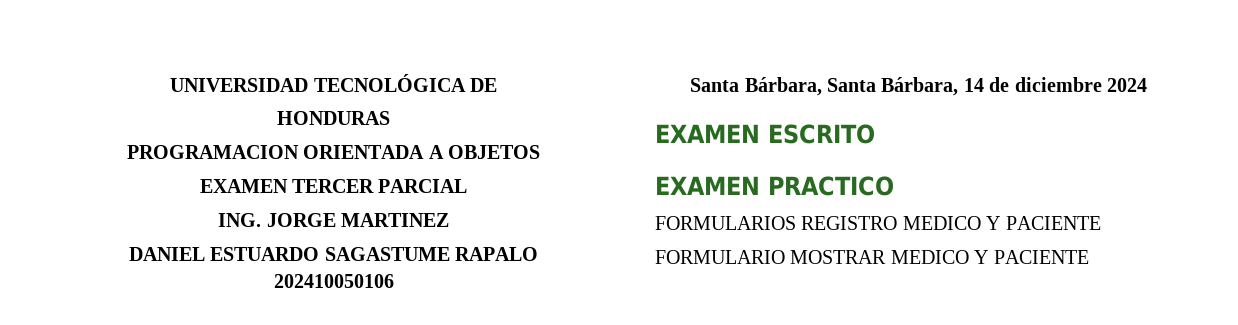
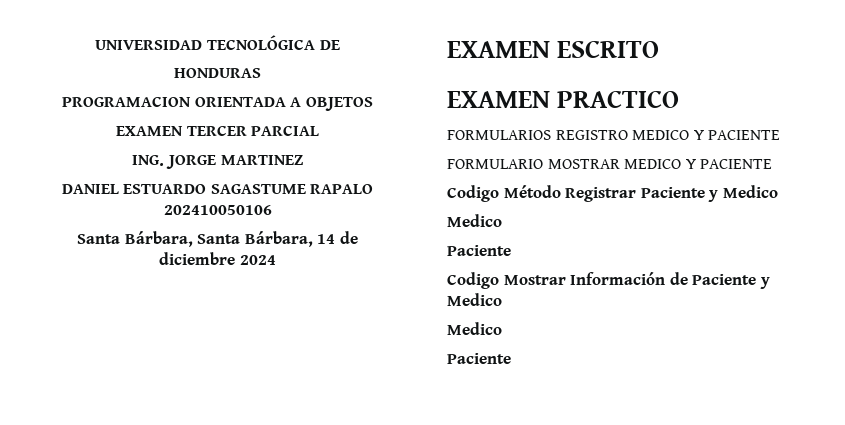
+ Codigo Método Registrar Paciente y Medico
+ Medico
+ Paciente
+ Codigo Mostrar Información de Paciente y Medico
+ Medico
+ Paciente

